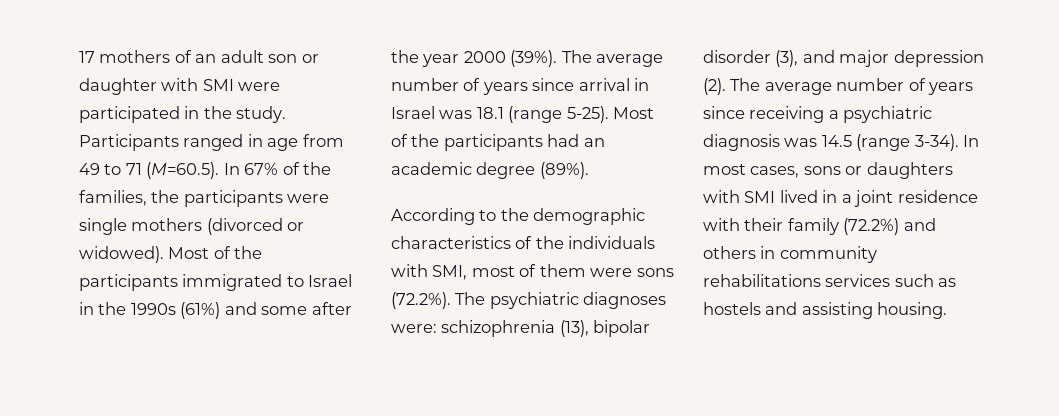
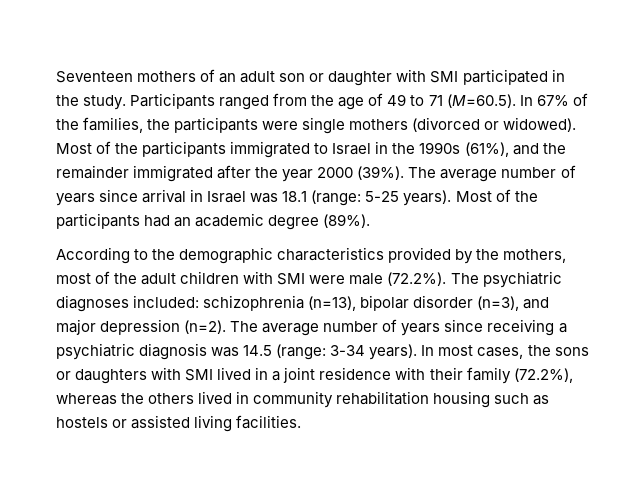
- 17 mothers of an adult son or daughter with SMI were participated in the study.
+ Seventeen mothers of an adult son or daughter with SMI participated in the study.
- Participants ranged in age from 49 to 71 (M=60.5). In 67% of the families, the participants were single mothers (divorced or widowed).
+ Participants ranged from the age of 49 to 71 (M=60.5). In 67% of the families, the participants were single mothers (divorced or widowed).
- Most of the participants immigrated to Israel in the 1990s (61%) and some after the year 2000 (39%).
+ Most of the participants immigrated to Israel in the 1990s (61%), and the remainder immigrated after the year 2000 (39%).
- The average number of years since arrival in Israel was 18.1 (range 5-25).
+ The average number of years since arrival in Israel was 18.1 (range: 5-25 years).
- According to the demographic characteristics of the individuals with SMI, most of them were sons (72.2%). The psychiatric diagnoses were: schizophrenia (13), bipolar disorder (3), and major depression (2).
+ According to the demographic characteristics provided by the mothers, most of the adult children with SMI were male (72.2%). The psychiatric diagnoses included: schizophrenia (n=13), bipolar disorder (n=3), and major depression (n=2).
- The average number of years since receiving a psychiatric diagnosis was 14.5 (range 3-34).
+ The average number of years since receiving a psychiatric diagnosis was 14.5 (range: 3-34 years).
- In most cases, sons or daughters with SMI lived in a joint residence with their family (72.2%) and others in community rehabilitations services such as hostels and assisting housing.
+ In most cases, the sons or daughters with SMI lived in a joint residence with their family (72.2%), whereas the others lived in community rehabilitation housing such as hostels or assisted living facilities.

